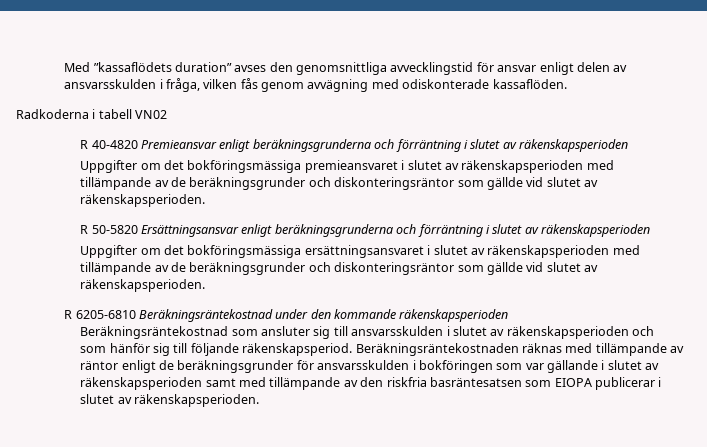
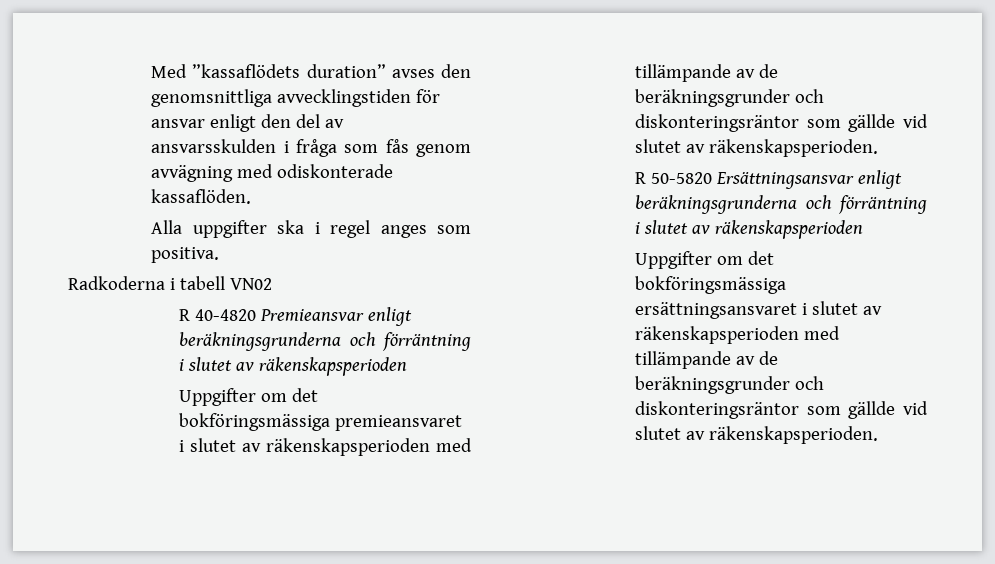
- Med ”kassaflödets duration” avses den genomsnittliga avvecklingstid för ansvar enligt delen av ansvarsskulden i fråga, vilken fås genom avvägning med odiskonterade kassaflöden.
+ Med ”kassaflödets duration” avses den genomsnittliga avvecklingstiden för ansvar enligt den del av ansvarsskulden i fråga som fås genom avvägning med odiskonterade kassaflöden.
+ Alla uppgifter ska i regel anges som positiva.
- R 6205-6810 Beräkningsräntekostnad under den kommande räkenskapsperioden
- Beräkningsräntekostnad som ansluter sig till ansvarsskulden i slutet av räkenskapsperioden och som hänför sig till följande räkenskapsperiod. Beräkningsräntekostnaden räknas med tillämpande av räntor enligt de beräkningsgrunder för ansvarsskulden i bokföringen som var gällande i slutet av räkenskapsperioden samt med tillämpande av den riskfria basräntesatsen som EIOPA publicerar i slutet av räkenskapsperioden.

